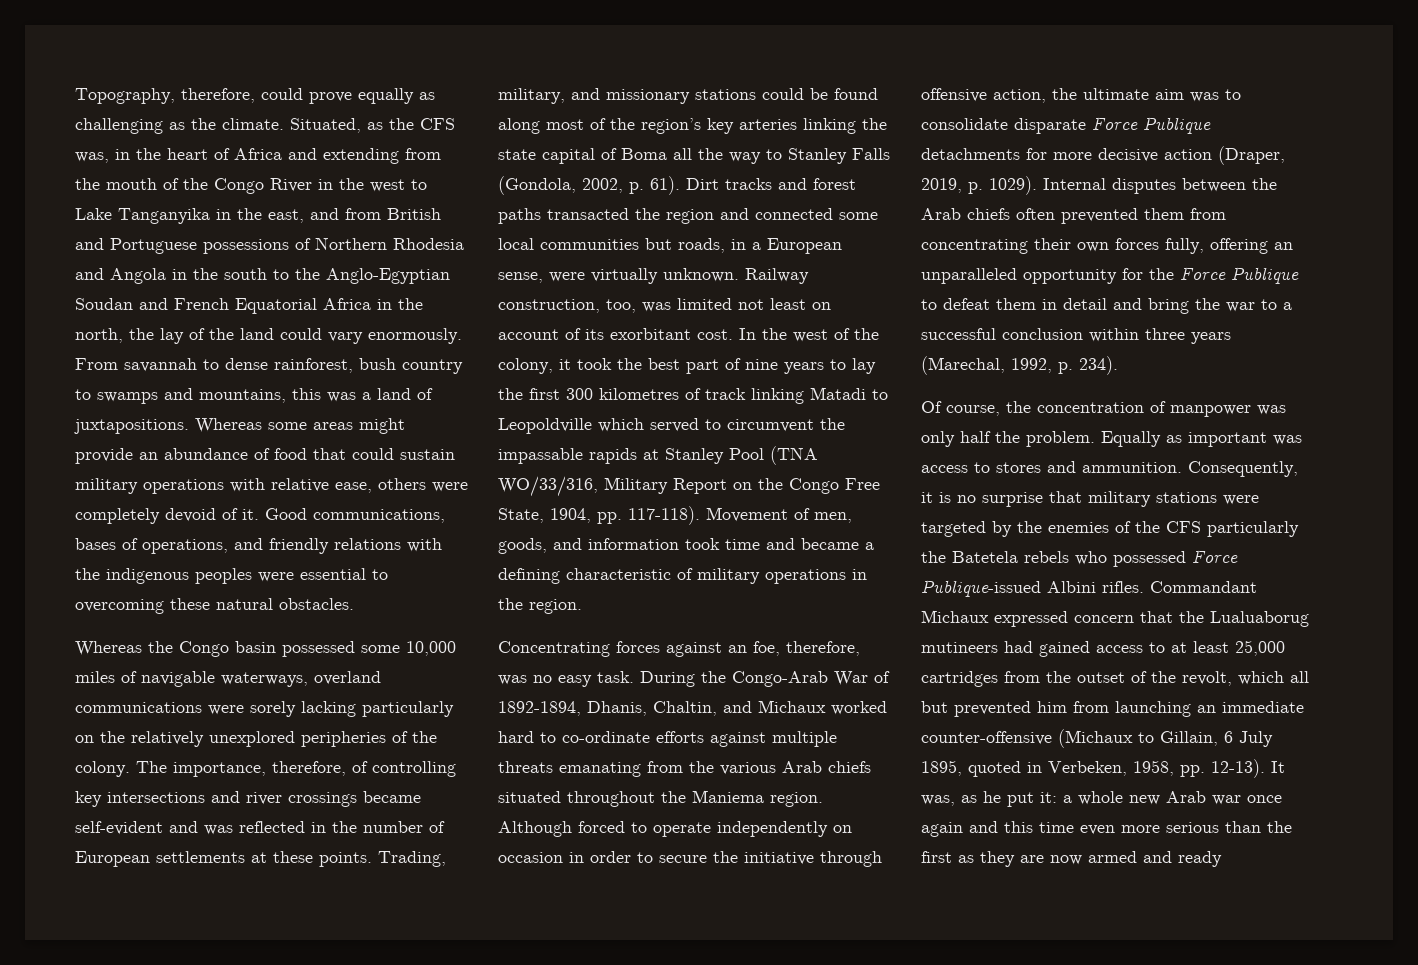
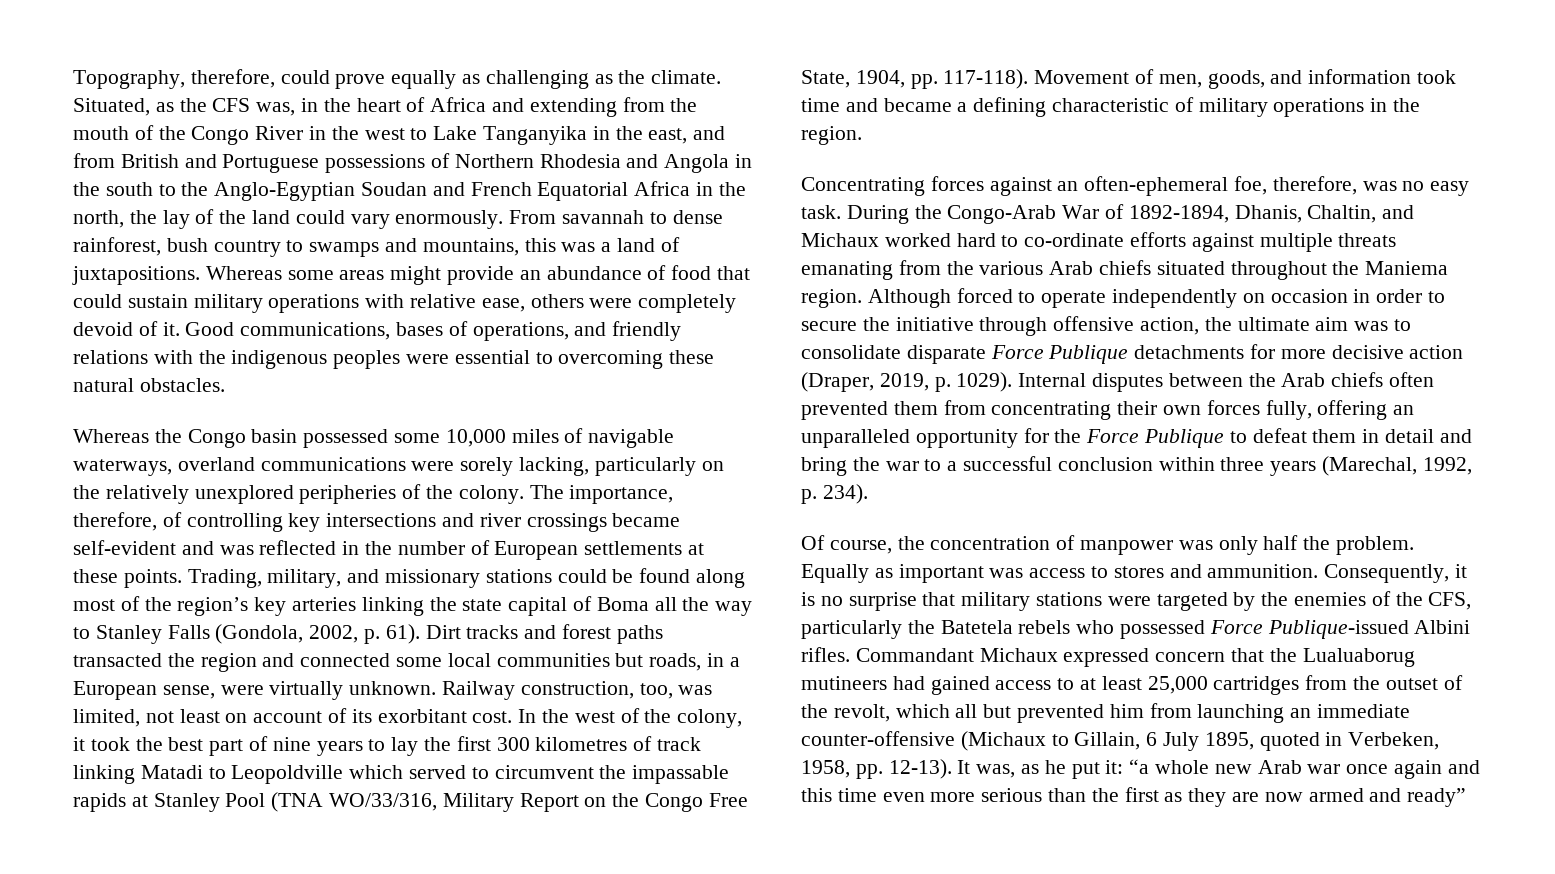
- Whereas the Congo basin possessed some 10,000 miles of navigable waterways, overland communications were sorely lacking particularly on the relatively unexplored peripheries of the colony.
+ Whereas the Congo basin possessed some 10,000 miles of navigable waterways, overland communications were sorely lacking, particularly on the relatively unexplored peripheries of the colony.
- Railway construction, too, was limited not least on account of its exorbitant cost.
+ Railway construction, too, was limited, not least on account of its exorbitant cost.
- Concentrating forces against an foe, therefore, was no easy task.
+ Concentrating forces against an often-ephemeral foe, therefore, was no easy task.
- Consequently, it is no surprise that military stations were targeted by the enemies of the CFS particularly the Batetela rebels who possessed Force Publique-issued Albini rifles.
+ Consequently, it is no surprise that military stations were targeted by the enemies of the CFS, particularly the Batetela rebels who possessed Force Publique-issued Albini rifles.
- It was, as he put it: a whole new Arab war once again and this time even more serious than the first as they are now armed and ready
+ It was, as he put it: “a whole new Arab war once again and this time even more serious than the first as they are now armed and ready”

